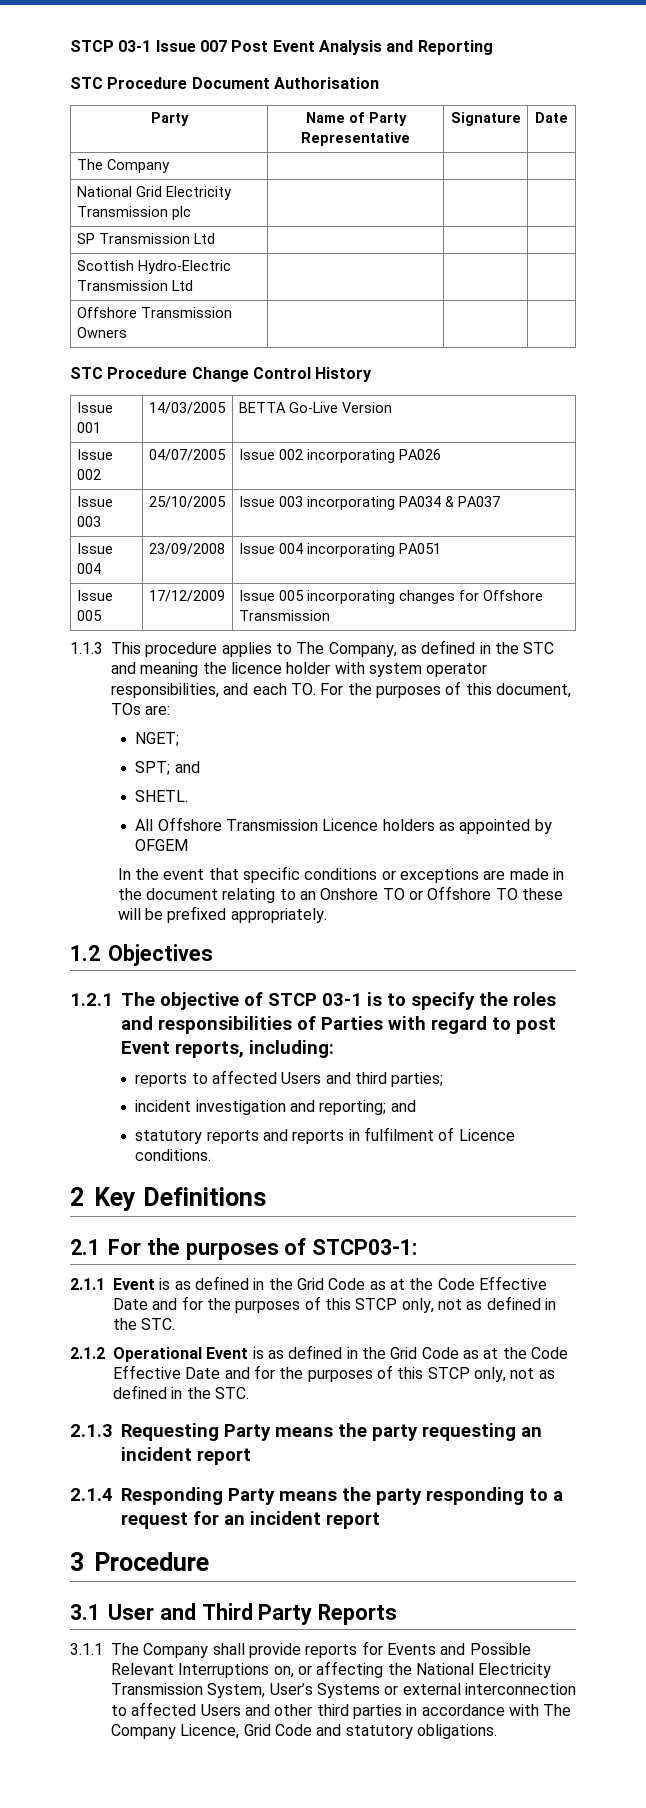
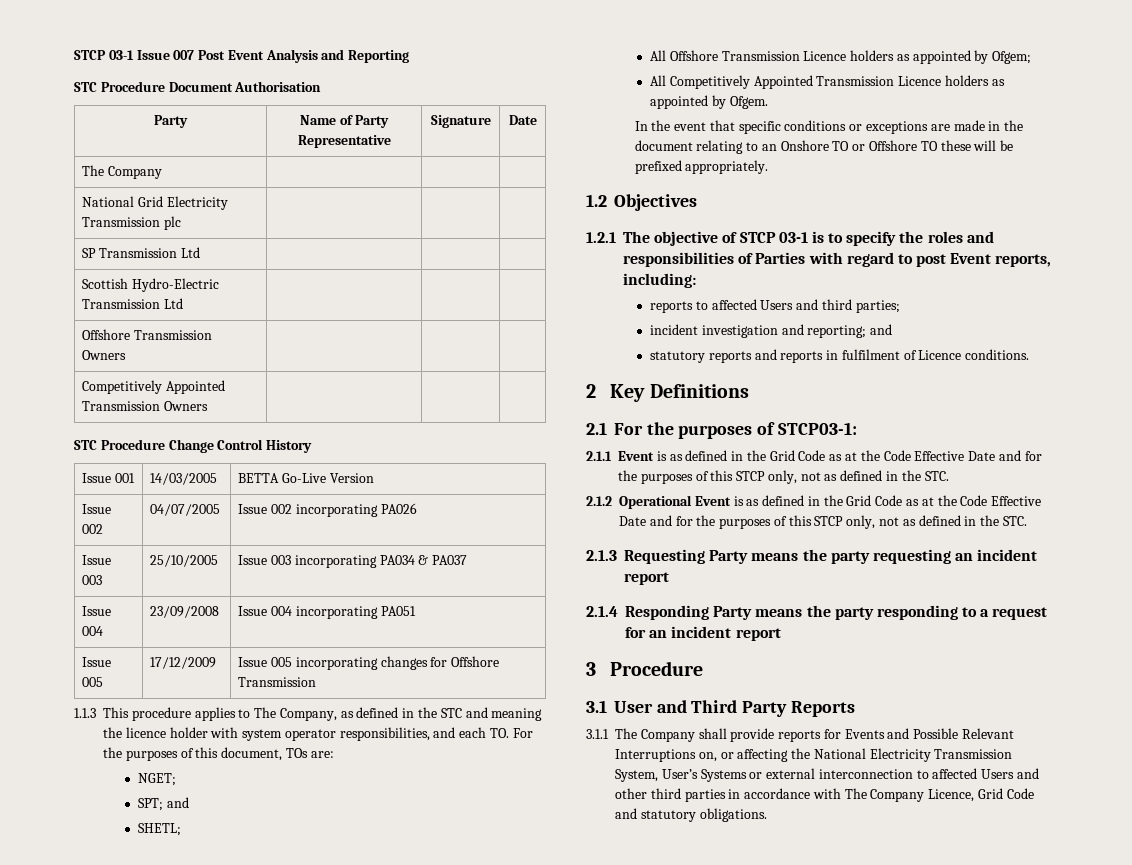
+ Competitively Appointed Transmission Owners | | |
- SHETL.
+ SHETL;
- All Offshore Transmission Licence holders as appointed by OFGEM
+ All Offshore Transmission Licence holders as appointed by Ofgem;
+ All Competitively Appointed Transmission Licence holders as appointed by Ofgem.

